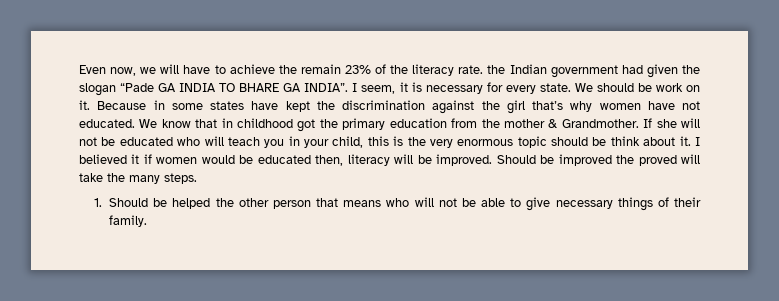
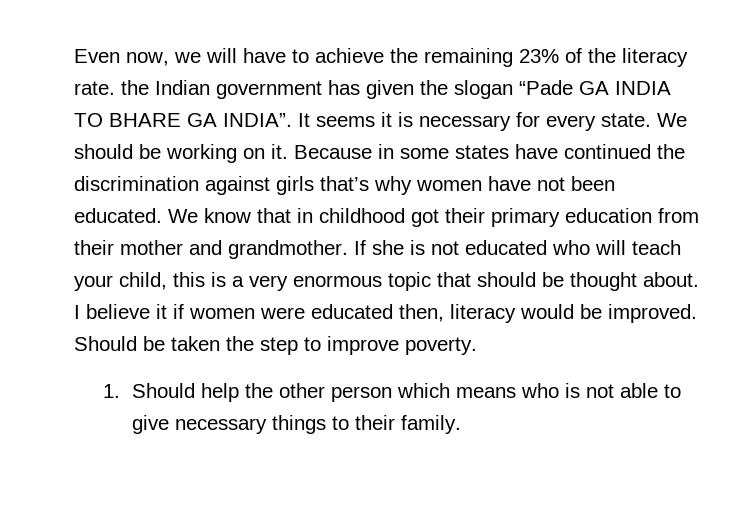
- Even now, we will have to achieve the remain 23% of the literacy rate. the Indian government had given the slogan “Pade GA INDIA TO BHARE GA INDIA”.
+ Even now, we will have to achieve the remaining 23% of the literacy rate. the Indian government has given the slogan “Pade GA INDIA TO BHARE GA INDIA”.
- I seem, it is necessary for every state.
+ It seems it is necessary for every state.
- We should be work on it.
+ We should be working on it.
- Because in some states have kept the discrimination against the girl that’s why women have not educated.
+ Because in some states have continued the discrimination against girls that’s why women have not been educated.
- We know that in childhood got the primary education from the mother & Grandmother. If she will not be educated who will teach you in your child, this is the very enormous topic should be think about it. I believed it if women would be educated then, literacy will be improved.
+ We know that in childhood got their primary education from their mother and grandmother. If she is not educated who will teach your child, this is a very enormous topic that should be thought about. I believe it if women were educated then, literacy would be improved.
- Should be improved the proved will take the many steps.
+ Should be taken the step to improve poverty.
- 1. Should be helped the other person that means who will not be able to give necessary things of their family.
+ 1. Should help the other person which means who is not able to give necessary things to their family.

